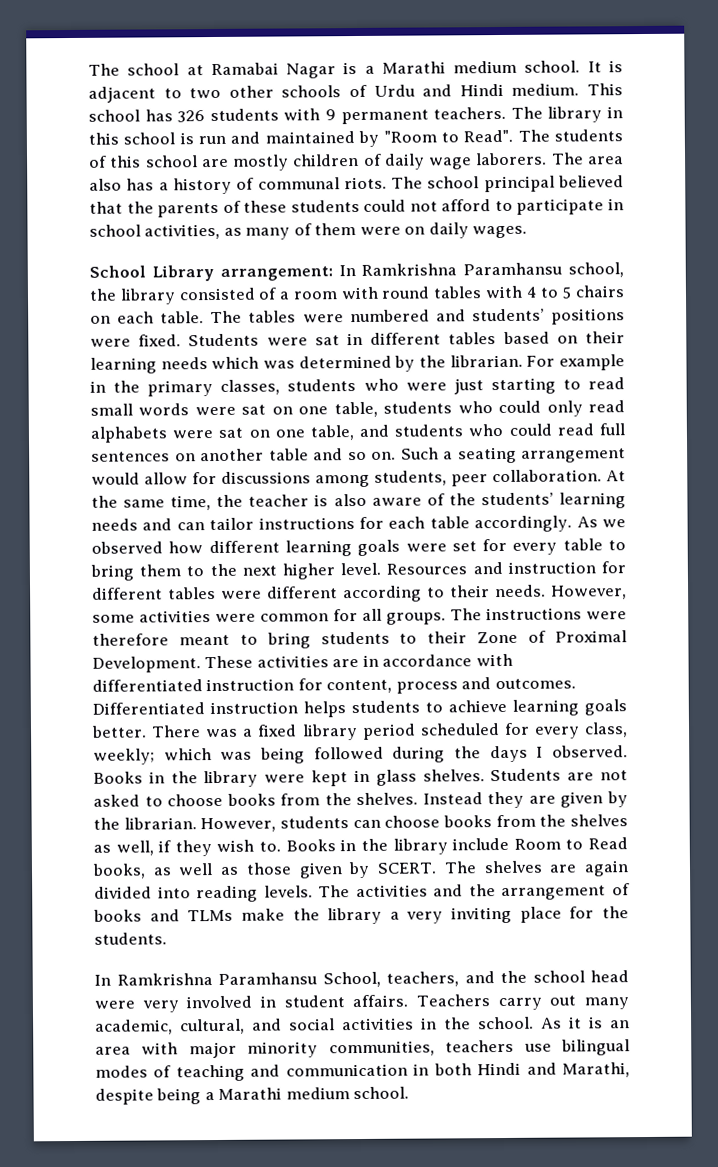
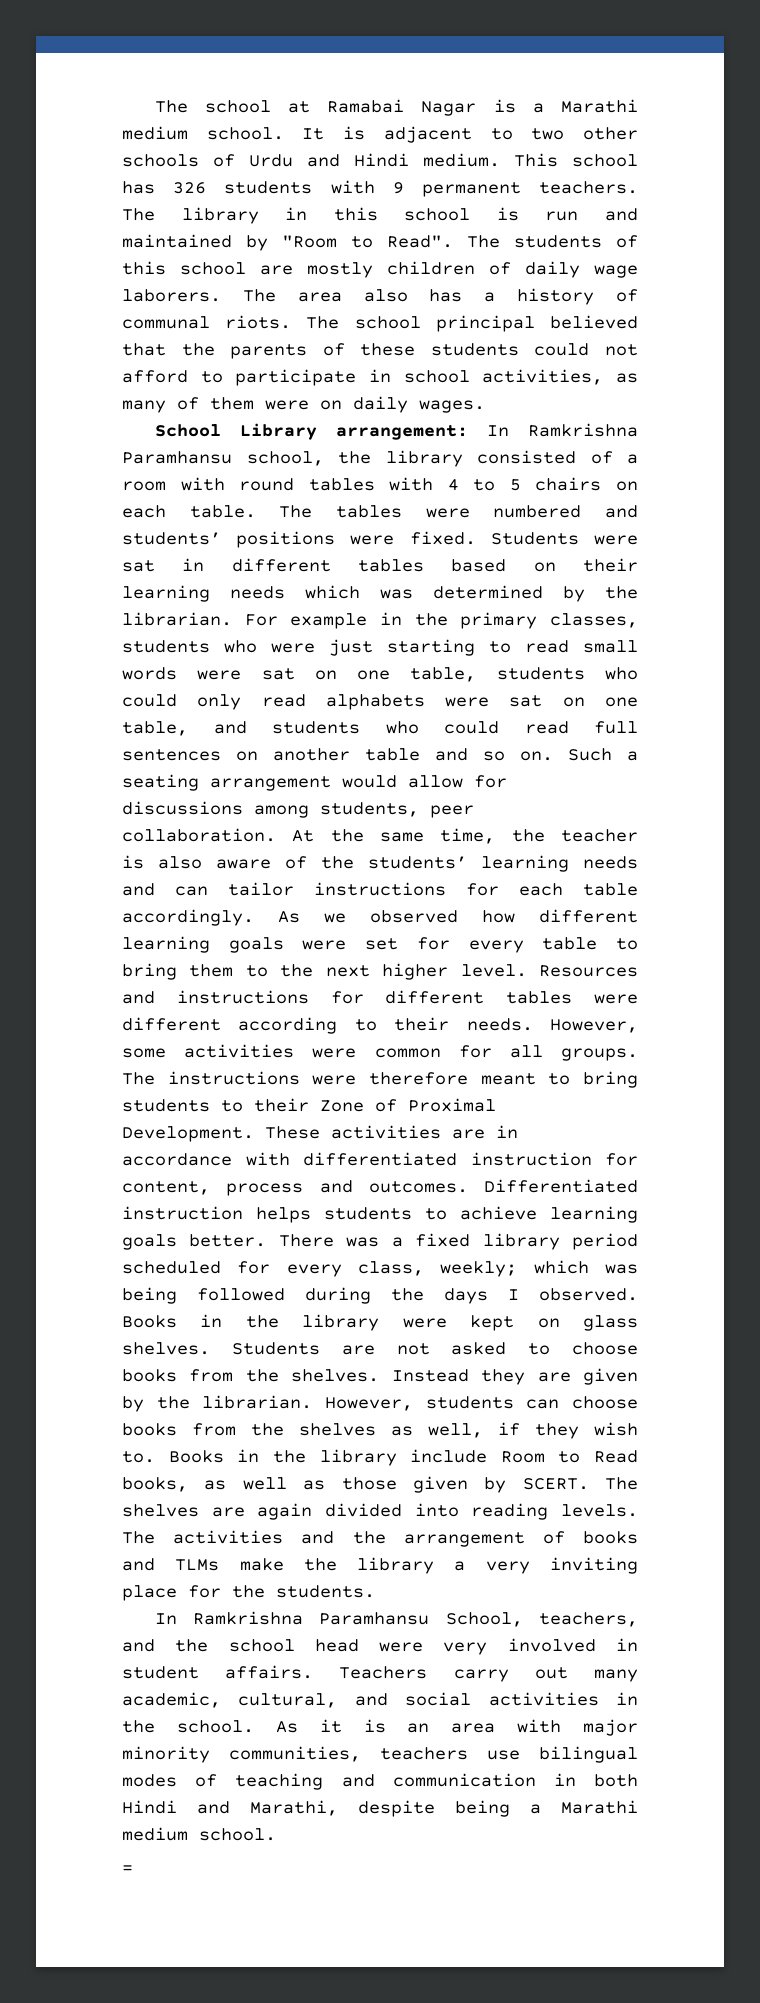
- Resources and instruction for different tables were different according to their needs.
+ Resources and instructions for different tables were different according to their needs.
- Books in the library were kept in glass shelves.
+ Books in the library were kept on glass shelves.
+ =

